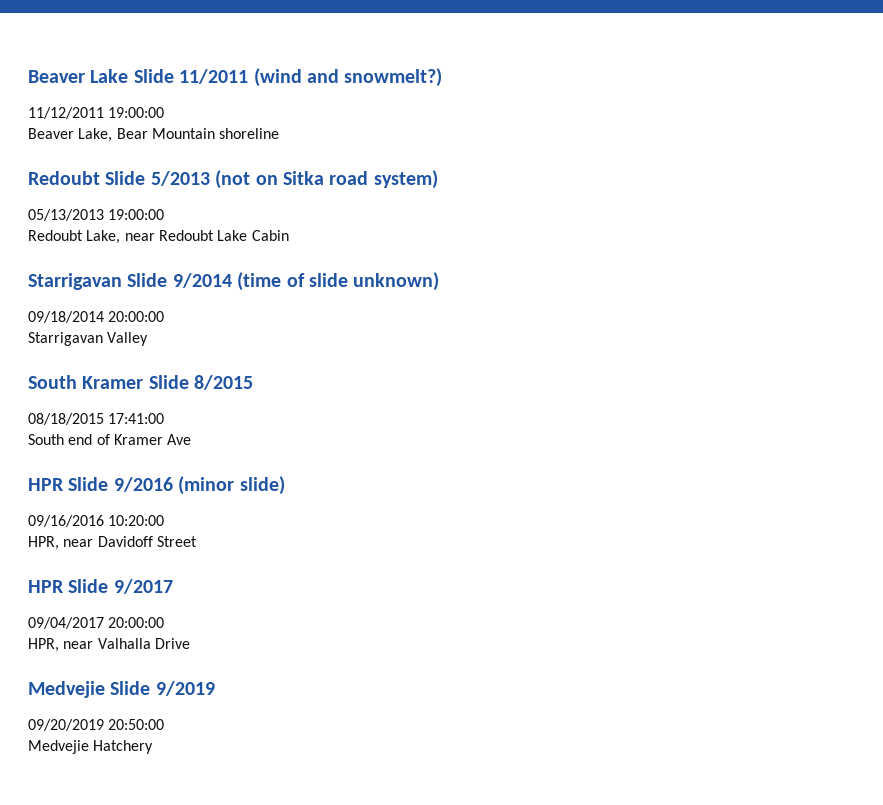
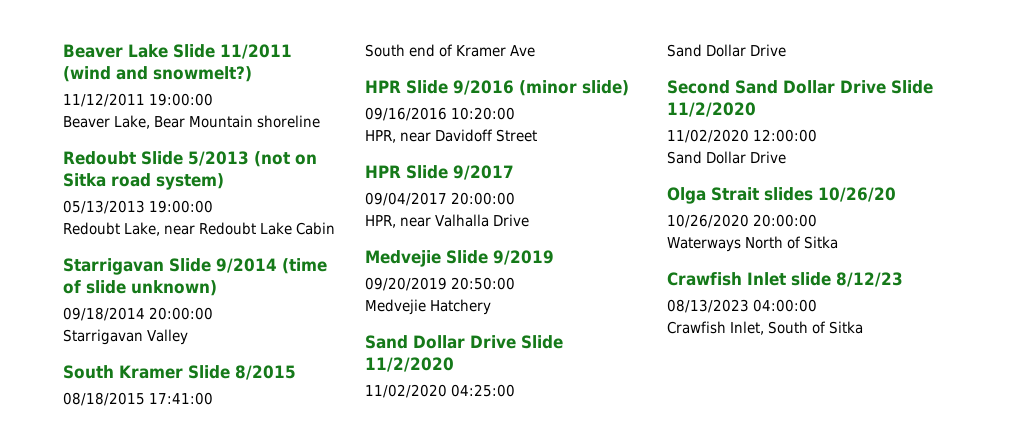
  Medvejie Hatchery
+ Sand Dollar Drive Slide 11/2/2020
+ 11/02/2020 04:25:00
+ Sand Dollar Drive
+ Second Sand Dollar Drive Slide 11/2/2020
+ 11/02/2020 12:00:00
+ Sand Dollar Drive
+ Olga Strait slides 10/26/20
+ 10/26/2020 20:00:00
+ Waterways North of Sitka
+ Crawfish Inlet slide 8/12/23
+ 08/13/2023 04:00:00
+ Crawfish Inlet, South of Sitka

